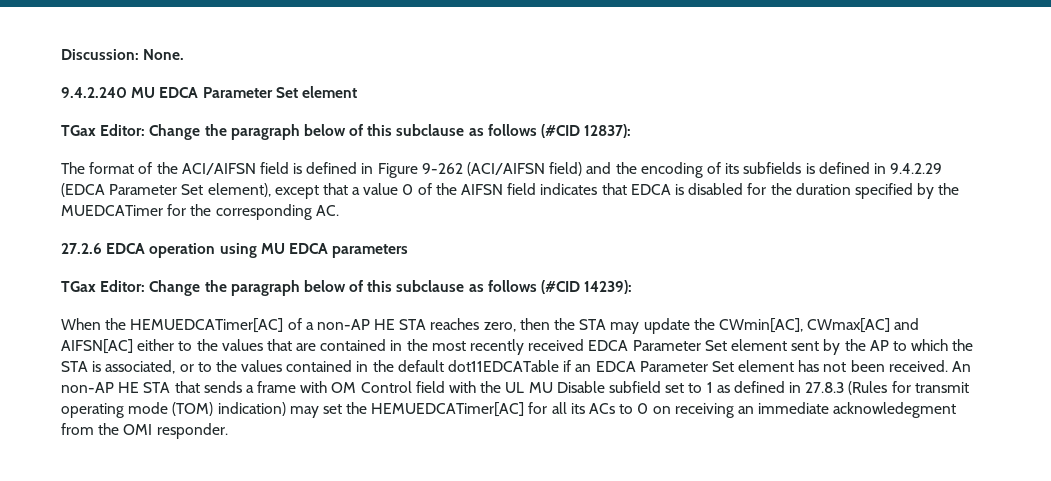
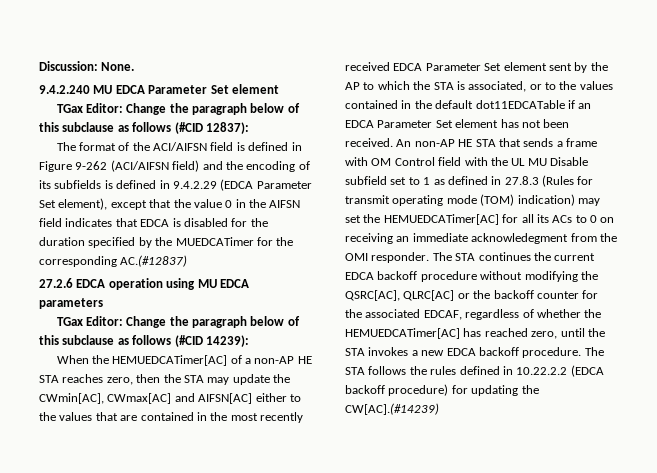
- The format of the ACI/AIFSN field is defined in Figure 9-262 (ACI/AIFSN field) and the encoding of its subfields is defined in 9.4.2.29 (EDCA Parameter Set element), except that a value 0 of the AIFSN field indicates that EDCA is disabled for the duration specified by the MUEDCATimer for the corresponding AC.
+ The format of the ACI/AIFSN field is defined in Figure 9-262 (ACI/AIFSN field) and the encoding of its subfields is defined in 9.4.2.29 (EDCA Parameter Set element), except that the value 0 in the AIFSN field indicates that EDCA is disabled for the duration specified by the MUEDCATimer for the corresponding AC.(#12837)
+ The STA continues the current EDCA backoff procedure without modifying the QSRC[AC], QLRC[AC] or the backoff counter for the associated EDCAF, regardless of whether the HEMUEDCATimer[AC] has reached zero, until the STA invokes a new EDCA backoff procedure. The STA follows the rules defined in 10.22.2.2 (EDCA backoff procedure) for updating the CW[AC].(#14239)

